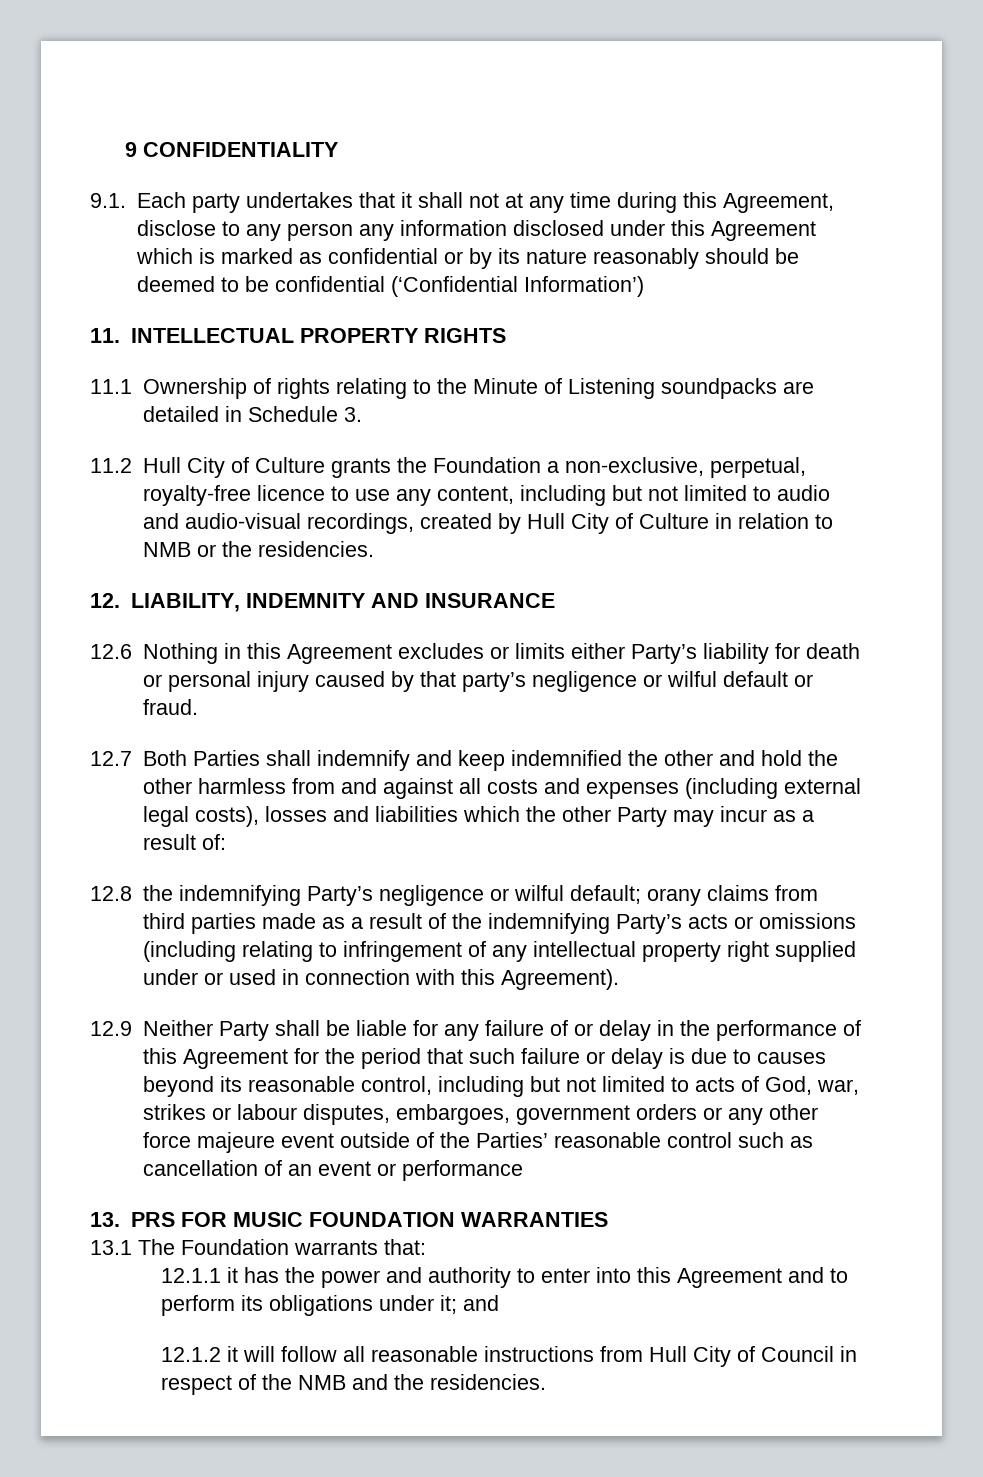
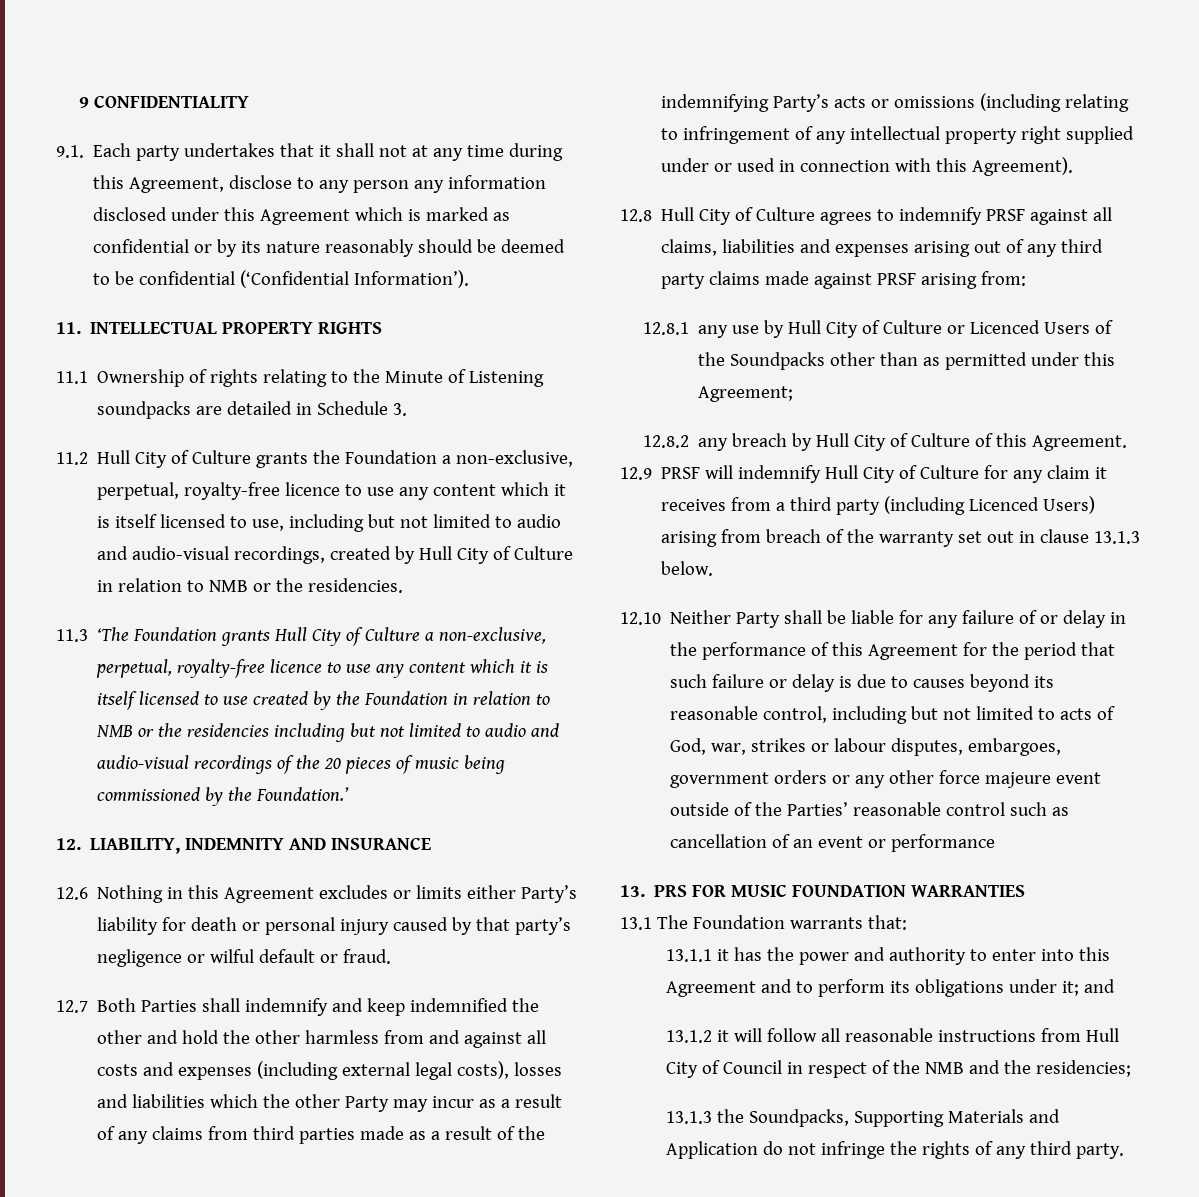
- 9.1. Each party undertakes that it shall not at any time during this Agreement, disclose to any person any information disclosed under this Agreement which is marked as confidential or by its nature reasonably should be deemed to be confidential (‘Confidential Information’)
+ 9.1. Each party undertakes that it shall not at any time during this Agreement, disclose to any person any information disclosed under this Agreement which is marked as confidential or by its nature reasonably should be deemed to be confidential (‘Confidential Information’).
- 11.2 Hull City of Culture grants the Foundation a non-exclusive, perpetual, royalty-free licence to use any content, including but not limited to audio and audio-visual recordings, created by Hull City of Culture in relation to NMB or the residencies.
+ 11.2 Hull City of Culture grants the Foundation a non-exclusive, perpetual, royalty-free licence to use any content which it is itself licensed to use, including but not limited to audio and audio-visual recordings, created by Hull City of Culture in relation to NMB or the residencies.
+ 11.3 ‘The Foundation grants Hull City of Culture a non-exclusive, perpetual, royalty-free licence to use any content which it is itself licensed to use created by the Foundation in relation to NMB or the residencies including but not limited to audio and audio-visual recordings of the 20 pieces of music being commissioned by the Foundation.’
- 12.7 Both Parties shall indemnify and keep indemnified the other and hold the other harmless from and against all costs and expenses (including external legal costs), losses and liabilities which the other Party may incur as a result of:
- 12.8 the indemnifying Party’s negligence or wilful default; orany claims from third parties made as a result of the indemnifying Party’s acts or omissions (including relating to infringement of any intellectual property right supplied under or used in connection with this Agreement).
+ 12.7 Both Parties shall indemnify and keep indemnified the other and hold the other harmless from and against all costs and expenses (including external legal costs), losses and liabilities which the other Party may incur as a result of any claims from third parties made as a result of the indemnifying Party’s acts or omissions (including relating to infringement of any intellectual property right supplied under or used in connection with this Agreement).
- 12.9 Neither Party shall be liable for any failure of or delay in the performance of this Agreement for the period that such failure or delay is due to causes beyond its reasonable control, including but not limited to acts of God, war, strikes or labour disputes, embargoes, government orders or any other force majeure event outside of the Parties’ reasonable control such as cancellation of an event or performance
+ 12.8 Hull City of Culture agrees to indemnify PRSF against all claims, liabilities and expenses arising out of any third party claims made against PRSF arising from:
+ 12.8.1 any use by Hull City of Culture or Licenced Users of the Soundpacks other than as permitted under this Agreement;
+ 12.8.2 any breach by Hull City of Culture of this Agreement.
+ 12.9 PRSF will indemnify Hull City of Culture for any claim it receives from a third party (including Licenced Users) arising from breach of the warranty set out in clause 13.1.3 below.
+ 12.10 Neither Party shall be liable for any failure of or delay in the performance of this Agreement for the period that such failure or delay is due to causes beyond its reasonable control, including but not limited to acts of God, war, strikes or labour disputes, embargoes, government orders or any other force majeure event outside of the Parties’ reasonable control such as cancellation of an event or performance
- 12.1.1 it has the power and authority to enter into this Agreement and to perform its obligations under it; and
+ 13.1.1 it has the power and authority to enter into this Agreement and to perform its obligations under it; and
- 12.1.2 it will follow all reasonable instructions from Hull City of Council in respect of the NMB and the residencies.
+ 13.1.2 it will follow all reasonable instructions from Hull City of Council in respect of the NMB and the residencies;
+ 13.1.3 the Soundpacks, Supporting Materials and Application do not infringe the rights of any third party.

